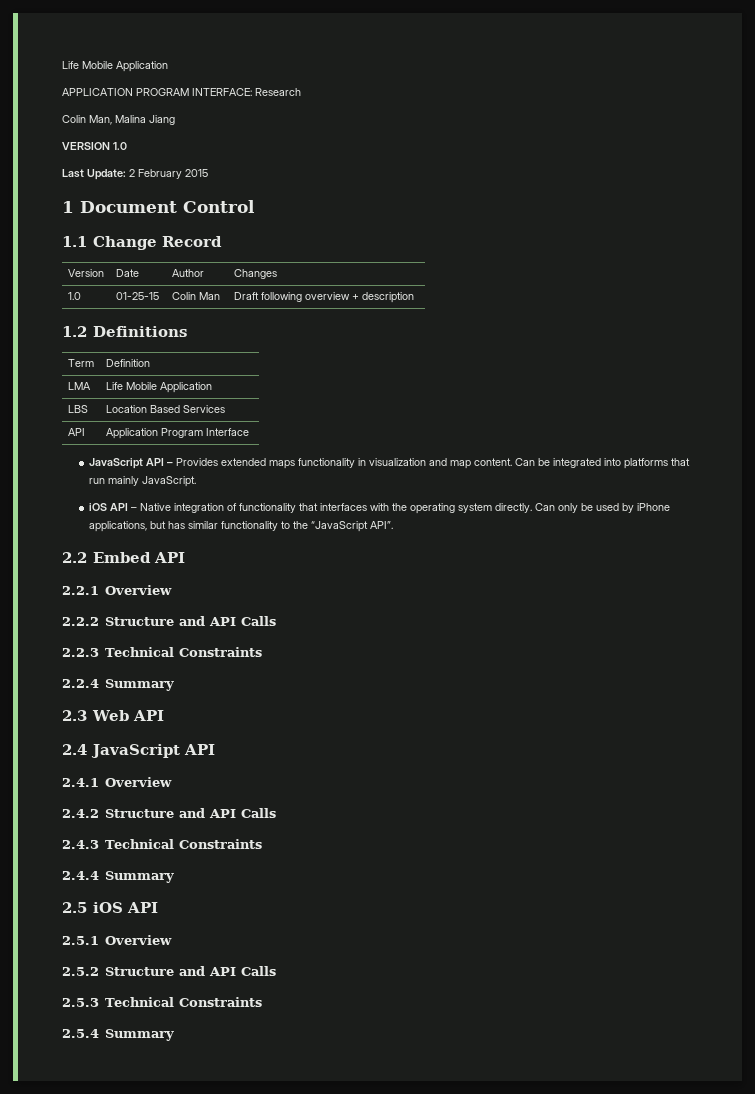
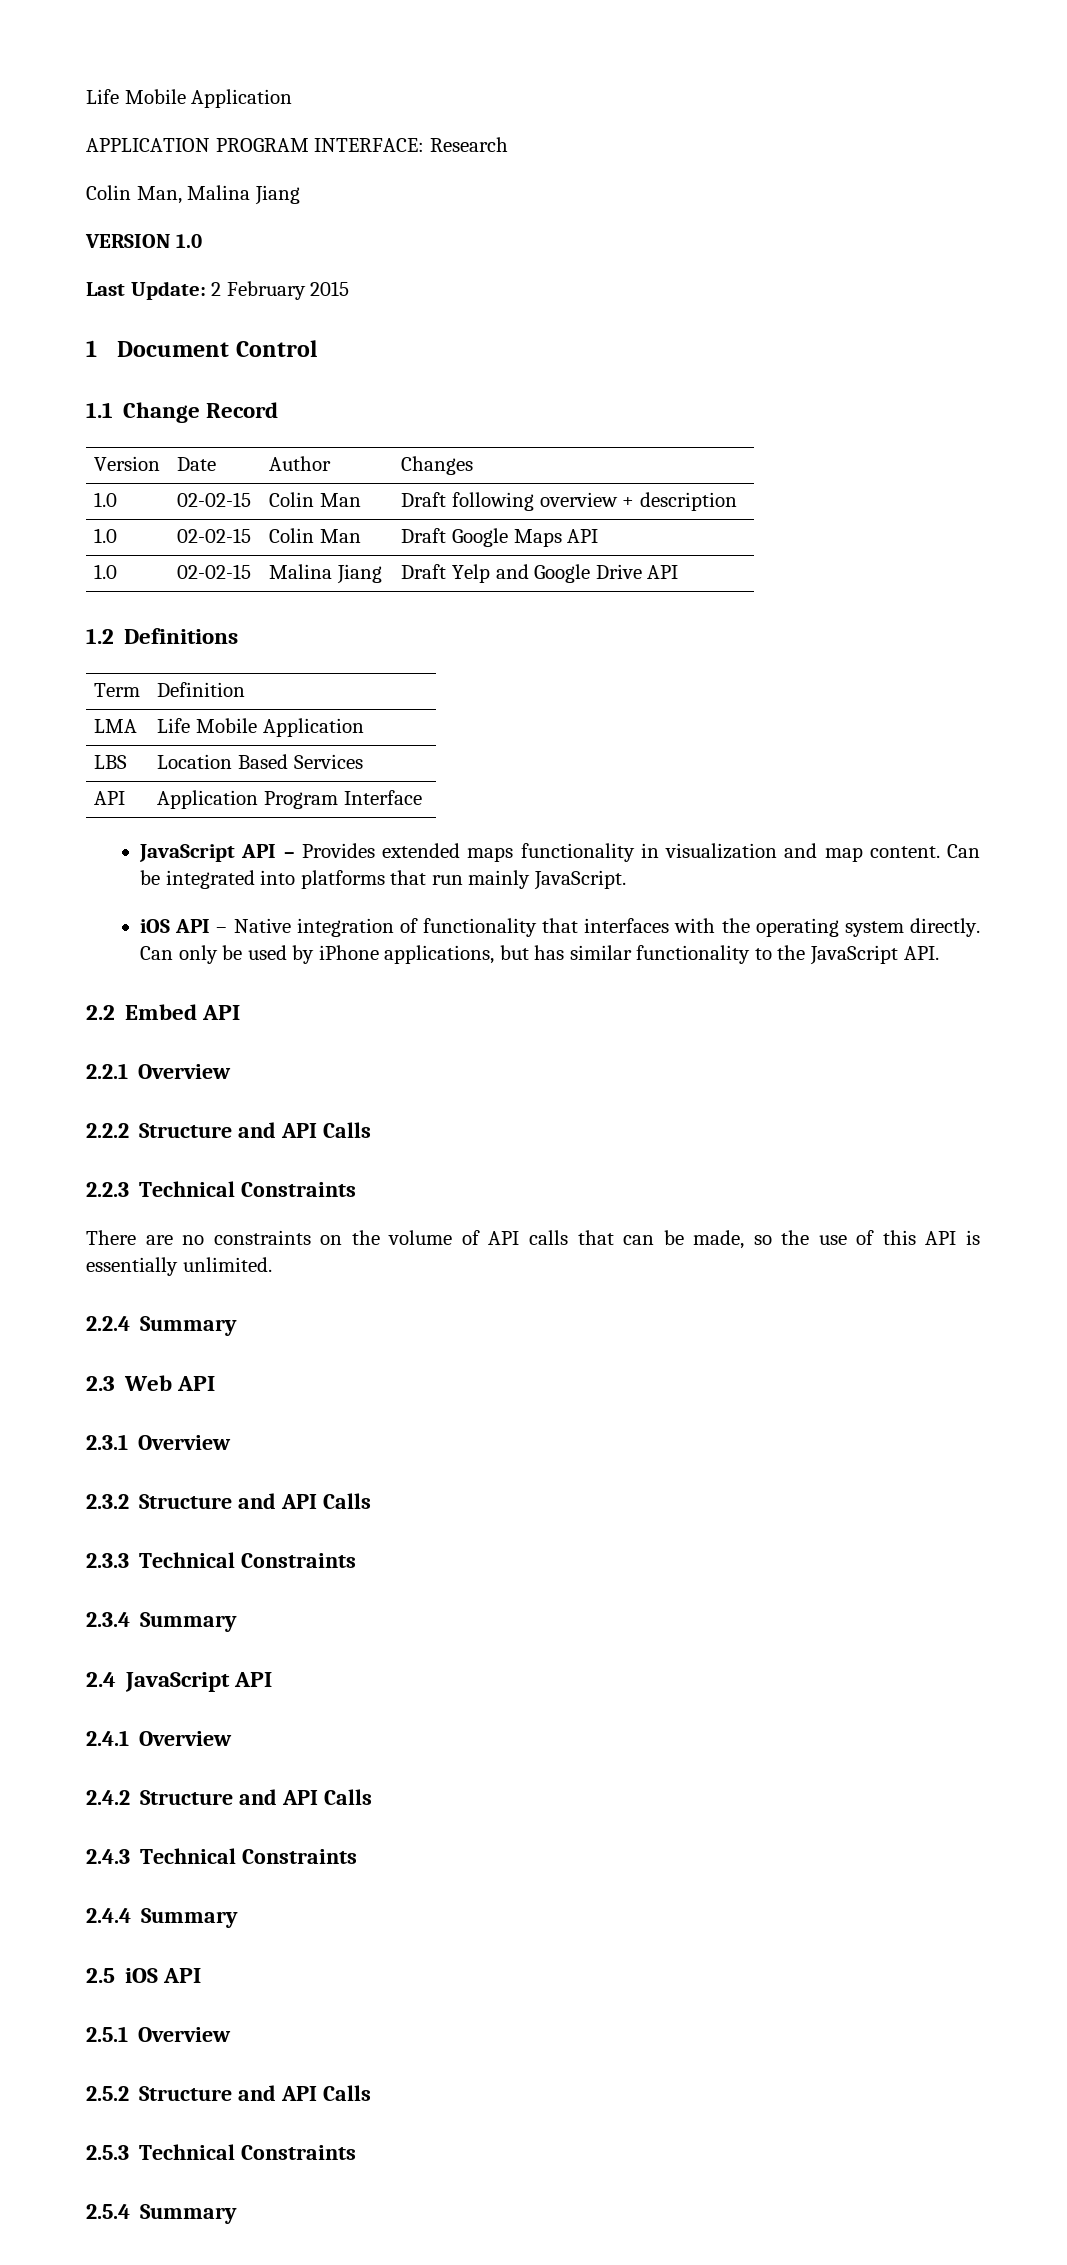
- 1.0 | 01-25-15 | Colin Man | Draft following overview + description
+ 1.0 | 02-02-15 | Colin Man | Draft following overview + description
+ 1.0 | 02-02-15 | Colin Man | Draft Google Maps API
+ 1.0 | 02-02-15 | Malina Jiang | Draft Yelp and Google Drive API
- Can only be used by iPhone applications, but has similar functionality to the “JavaScript API”.
+ Can only be used by iPhone applications, but has similar functionality to the JavaScript API.
+ There are no constraints on the volume of API calls that can be made, so the use of this API is essentially unlimited.
+ 2.3.1 Overview
+ 2.3.2 Structure and API Calls
+ 2.3.3 Technical Constraints
+ 2.3.4 Summary

